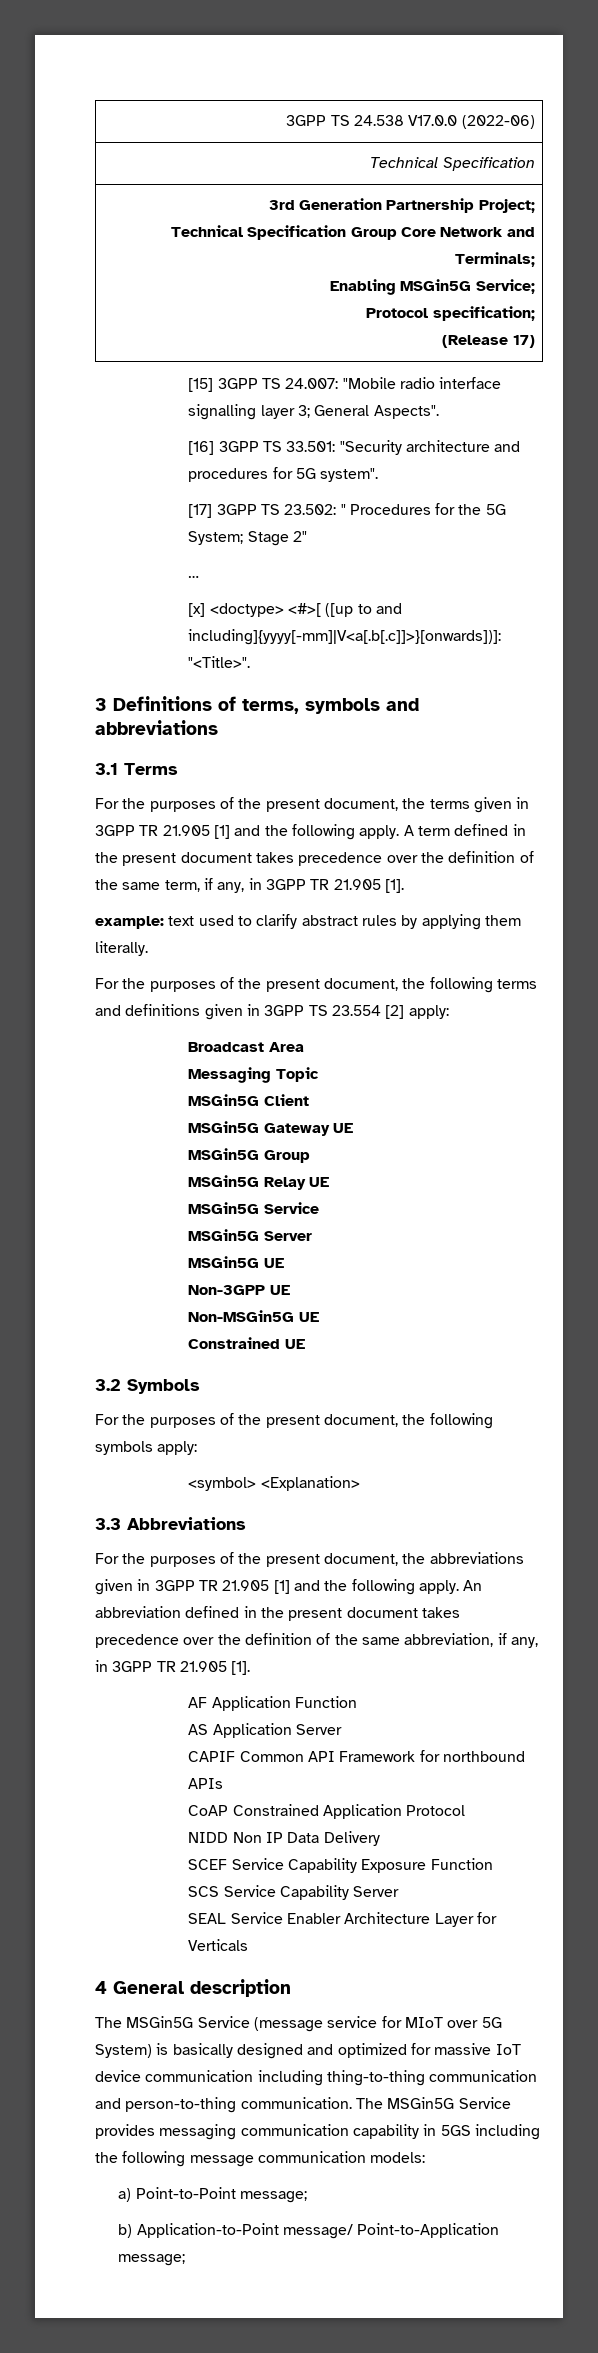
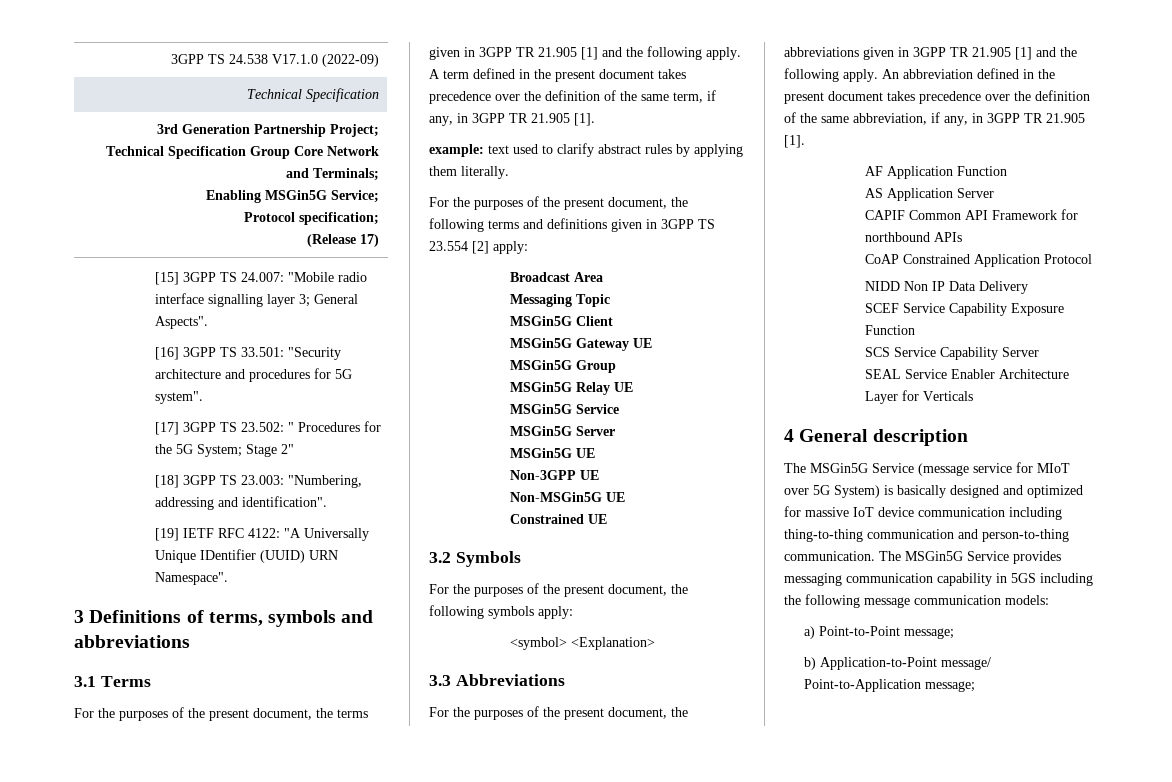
- 3GPP TS 24.538 V17.0.0 (2022-06)
+ 3GPP TS 24.538 V17.1.0 (2022-09)
- …
- [x] <doctype> <#>[ ([up to and including]{yyyy[-mm]|V<a[.b[.c]]>}[onwards])]: "<Title>".
+ [18] 3GPP TS 23.003: "Numbering, addressing and identification".
+ [19] IETF RFC 4122: "A Universally Unique IDentifier (UUID) URN Namespace".

